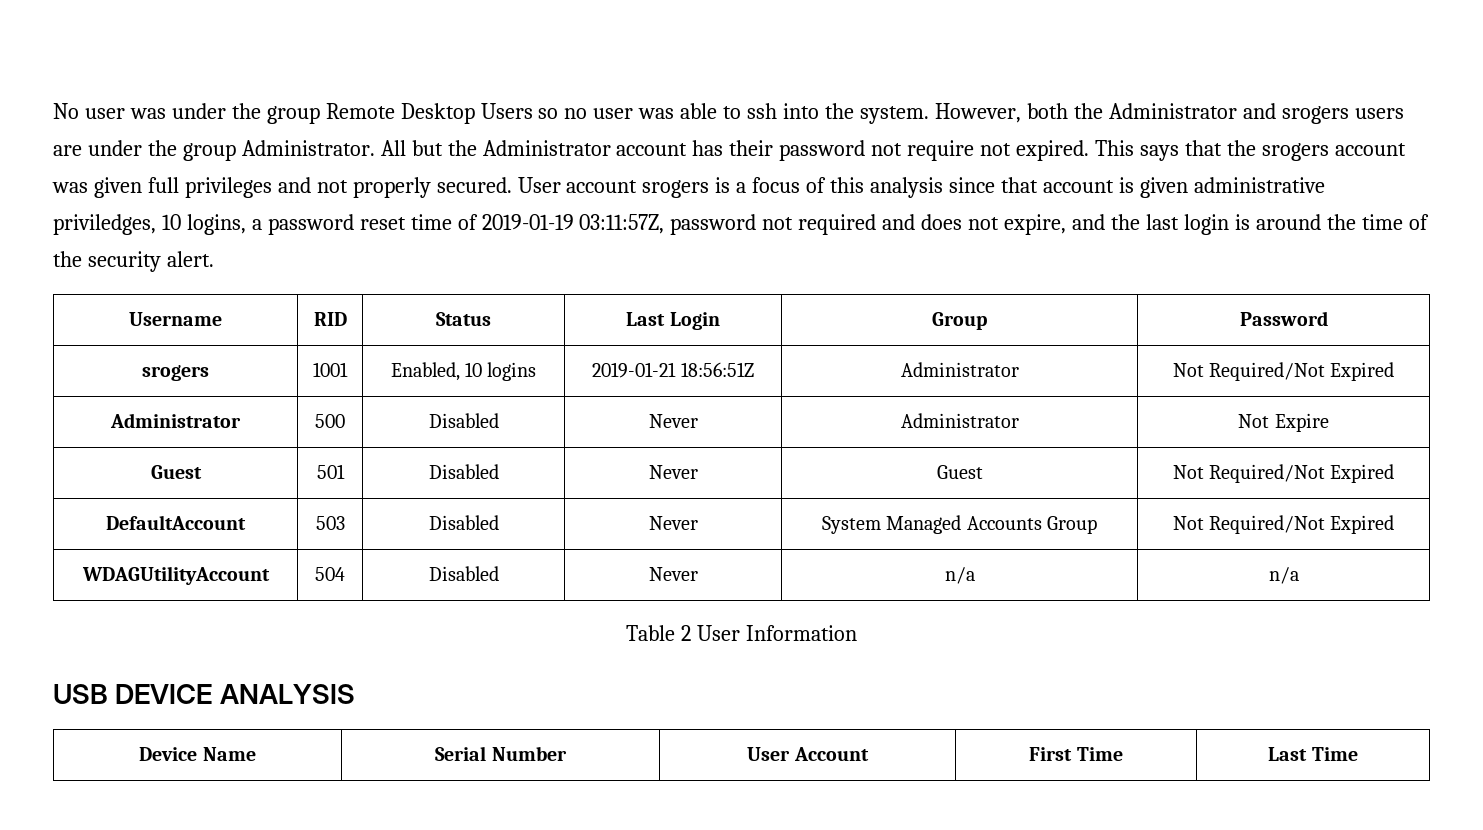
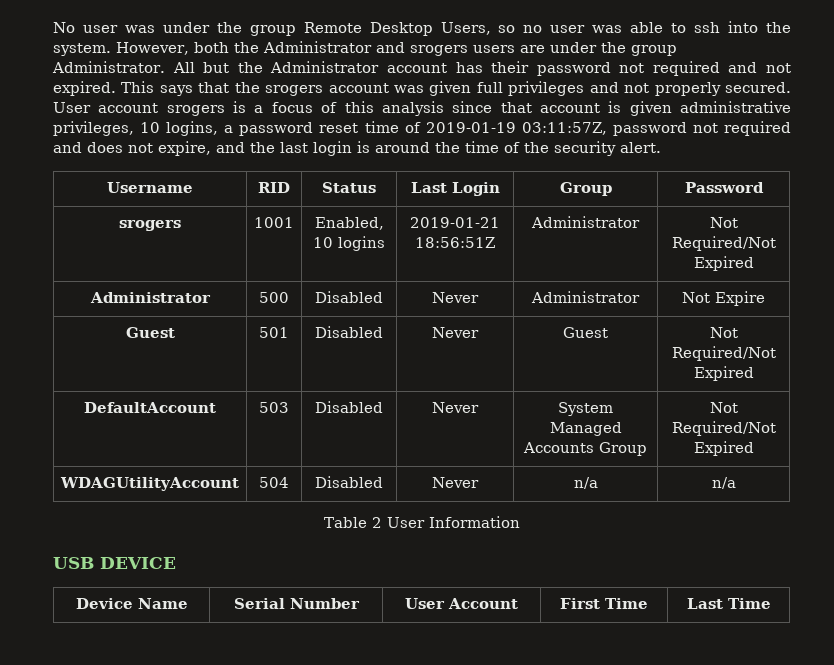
- No user was under the group Remote Desktop Users so no user was able to ssh into the system.
+ No user was under the group Remote Desktop Users, so no user was able to ssh into the system.
- All but the Administrator account has their password not require not expired.
+ All but the Administrator account has their password not required and not expired.
- User account srogers is a focus of this analysis since that account is given administrative priviledges, 10 logins, a password reset time of 2019-01-19 03:11:57Z, password not required and does not expire, and the last login is around the time of the security alert.
+ User account srogers is a focus of this analysis since that account is given administrative privileges, 10 logins, a password reset time of 2019-01-19 03:11:57Z, password not required and does not expire, and the last login is around the time of the security alert.
- USB DEVICE ANALYSIS
+ USB DEVICE

